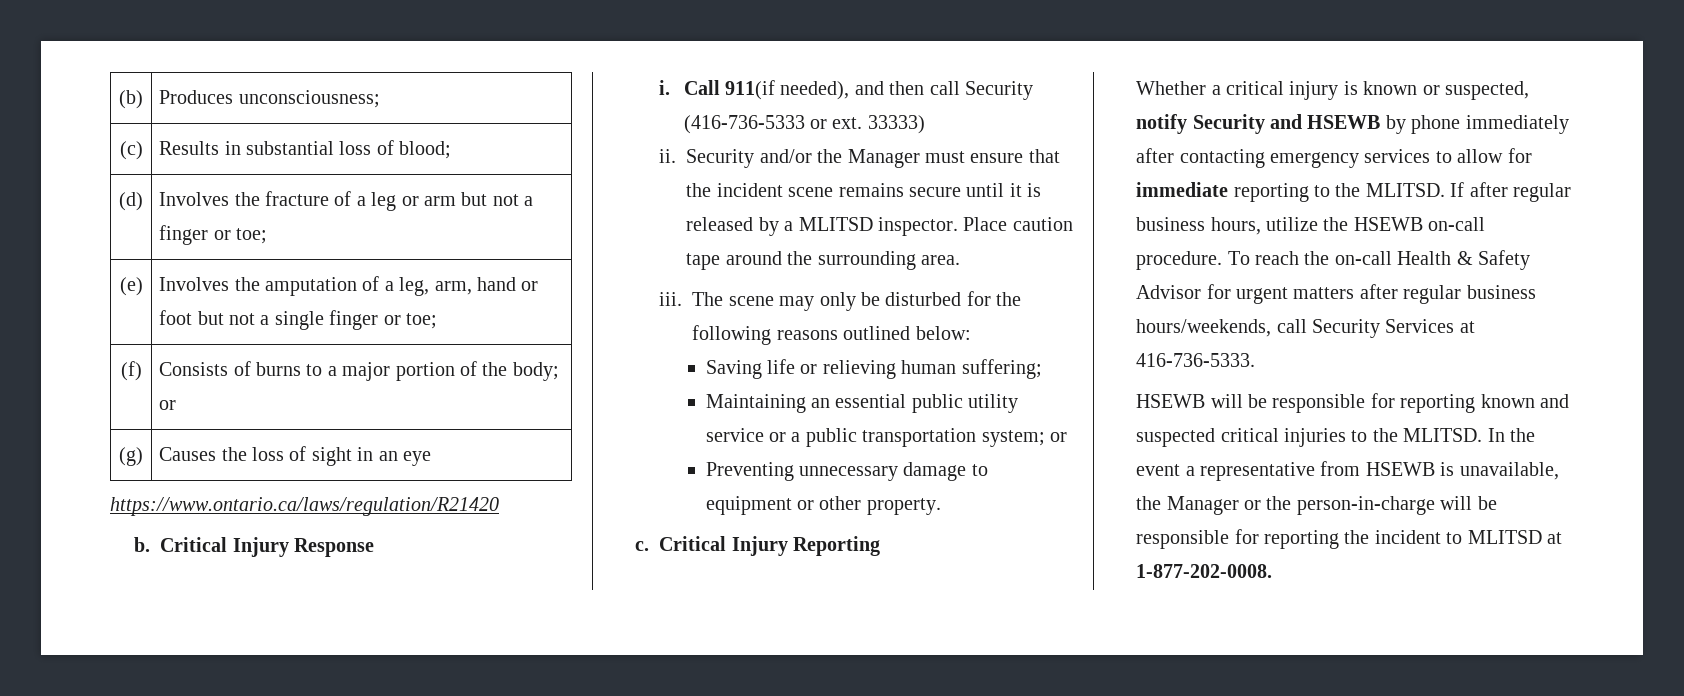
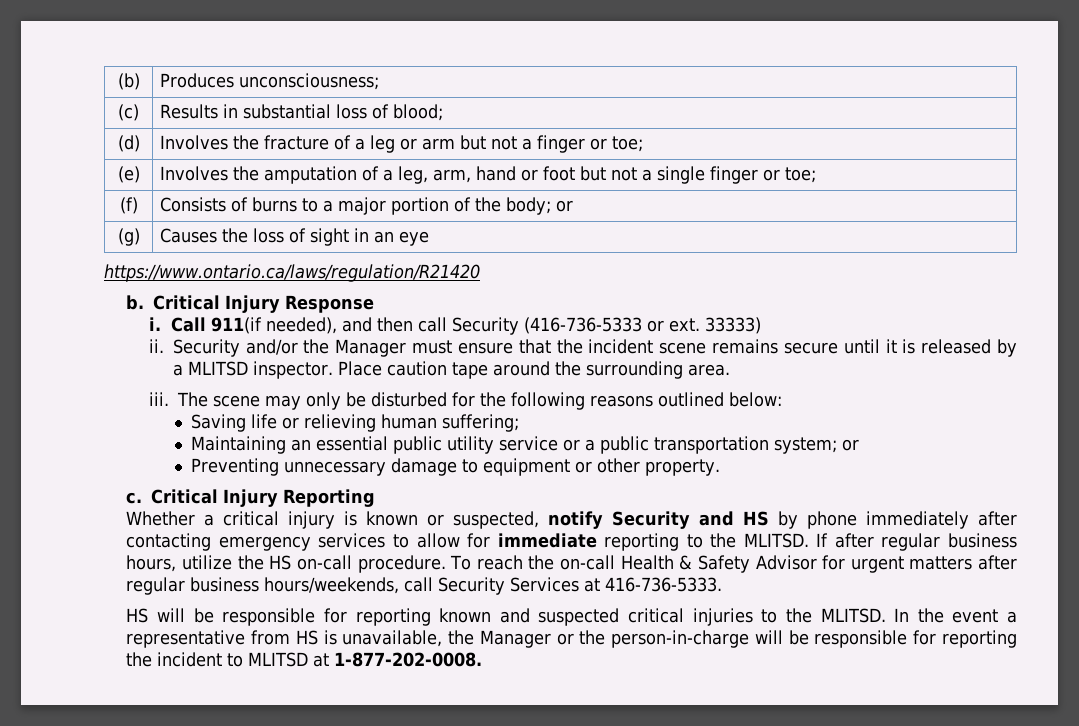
- Whether a critical injury is known or suspected, notify Security and HSEWB by phone immediately after contacting emergency services to allow for immediate reporting to the MLITSD.
+ Whether a critical injury is known or suspected, notify Security and HS by phone immediately after contacting emergency services to allow for immediate reporting to the MLITSD.
- If after regular business hours, utilize the HSEWB on-call procedure.
+ If after regular business hours, utilize the HS on-call procedure.
- HSEWB will be responsible for reporting known and suspected critical injuries to the MLITSD.
+ HS will be responsible for reporting known and suspected critical injuries to the MLITSD.
- In the event a representative from HSEWB is unavailable, the Manager or the person-in-charge will be responsible for reporting the incident to MLITSD at 1-877-202-0008.
+ In the event a representative from HS is unavailable, the Manager or the person-in-charge will be responsible for reporting the incident to MLITSD at 1-877-202-0008.

